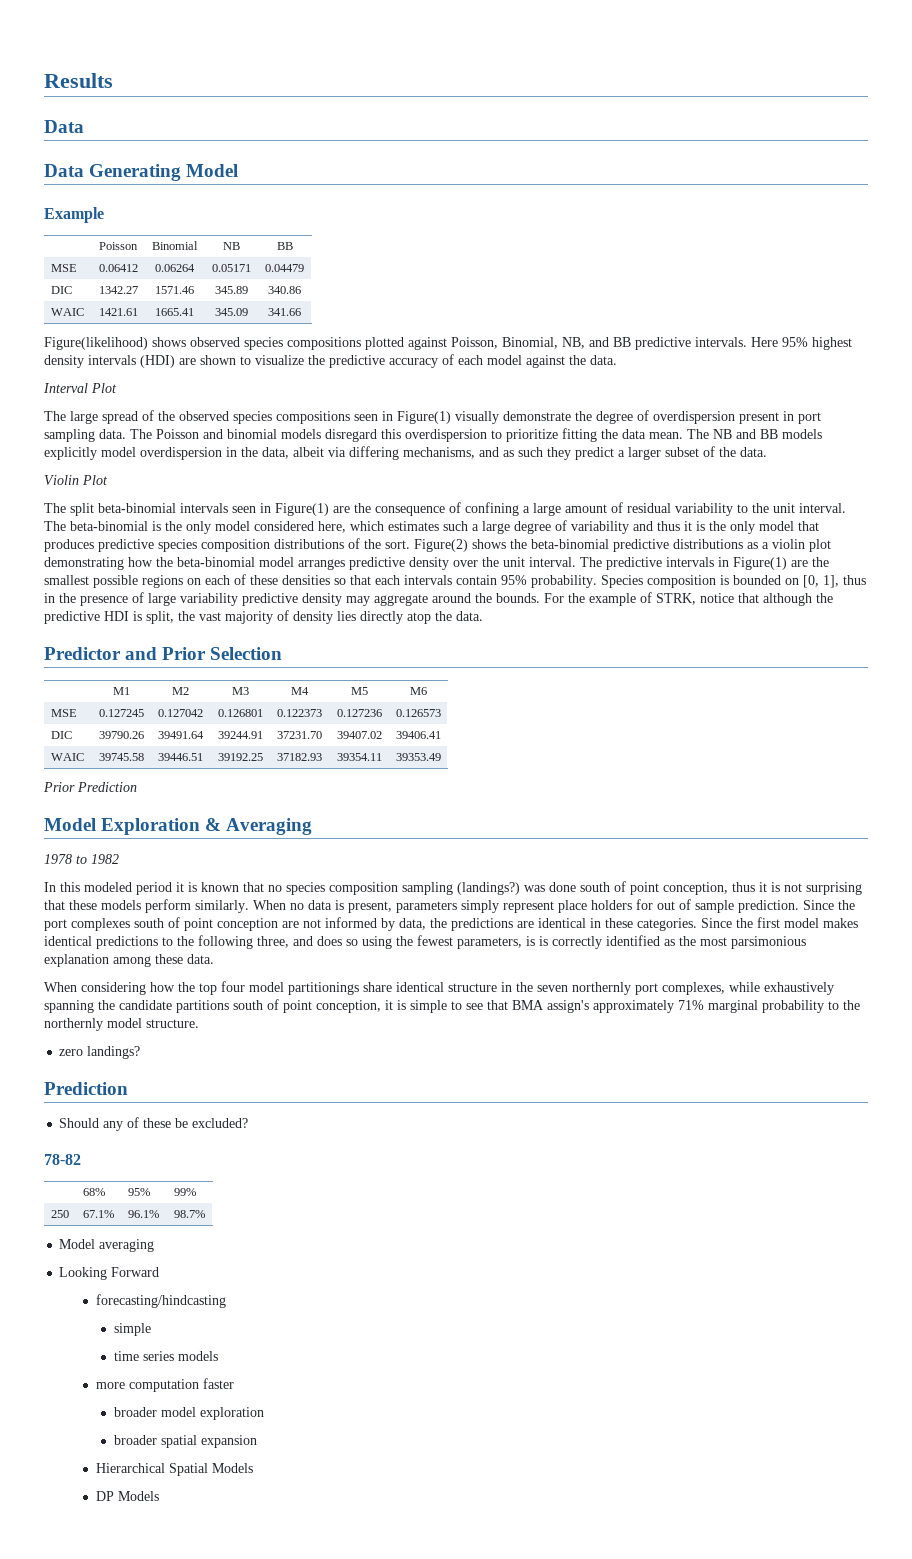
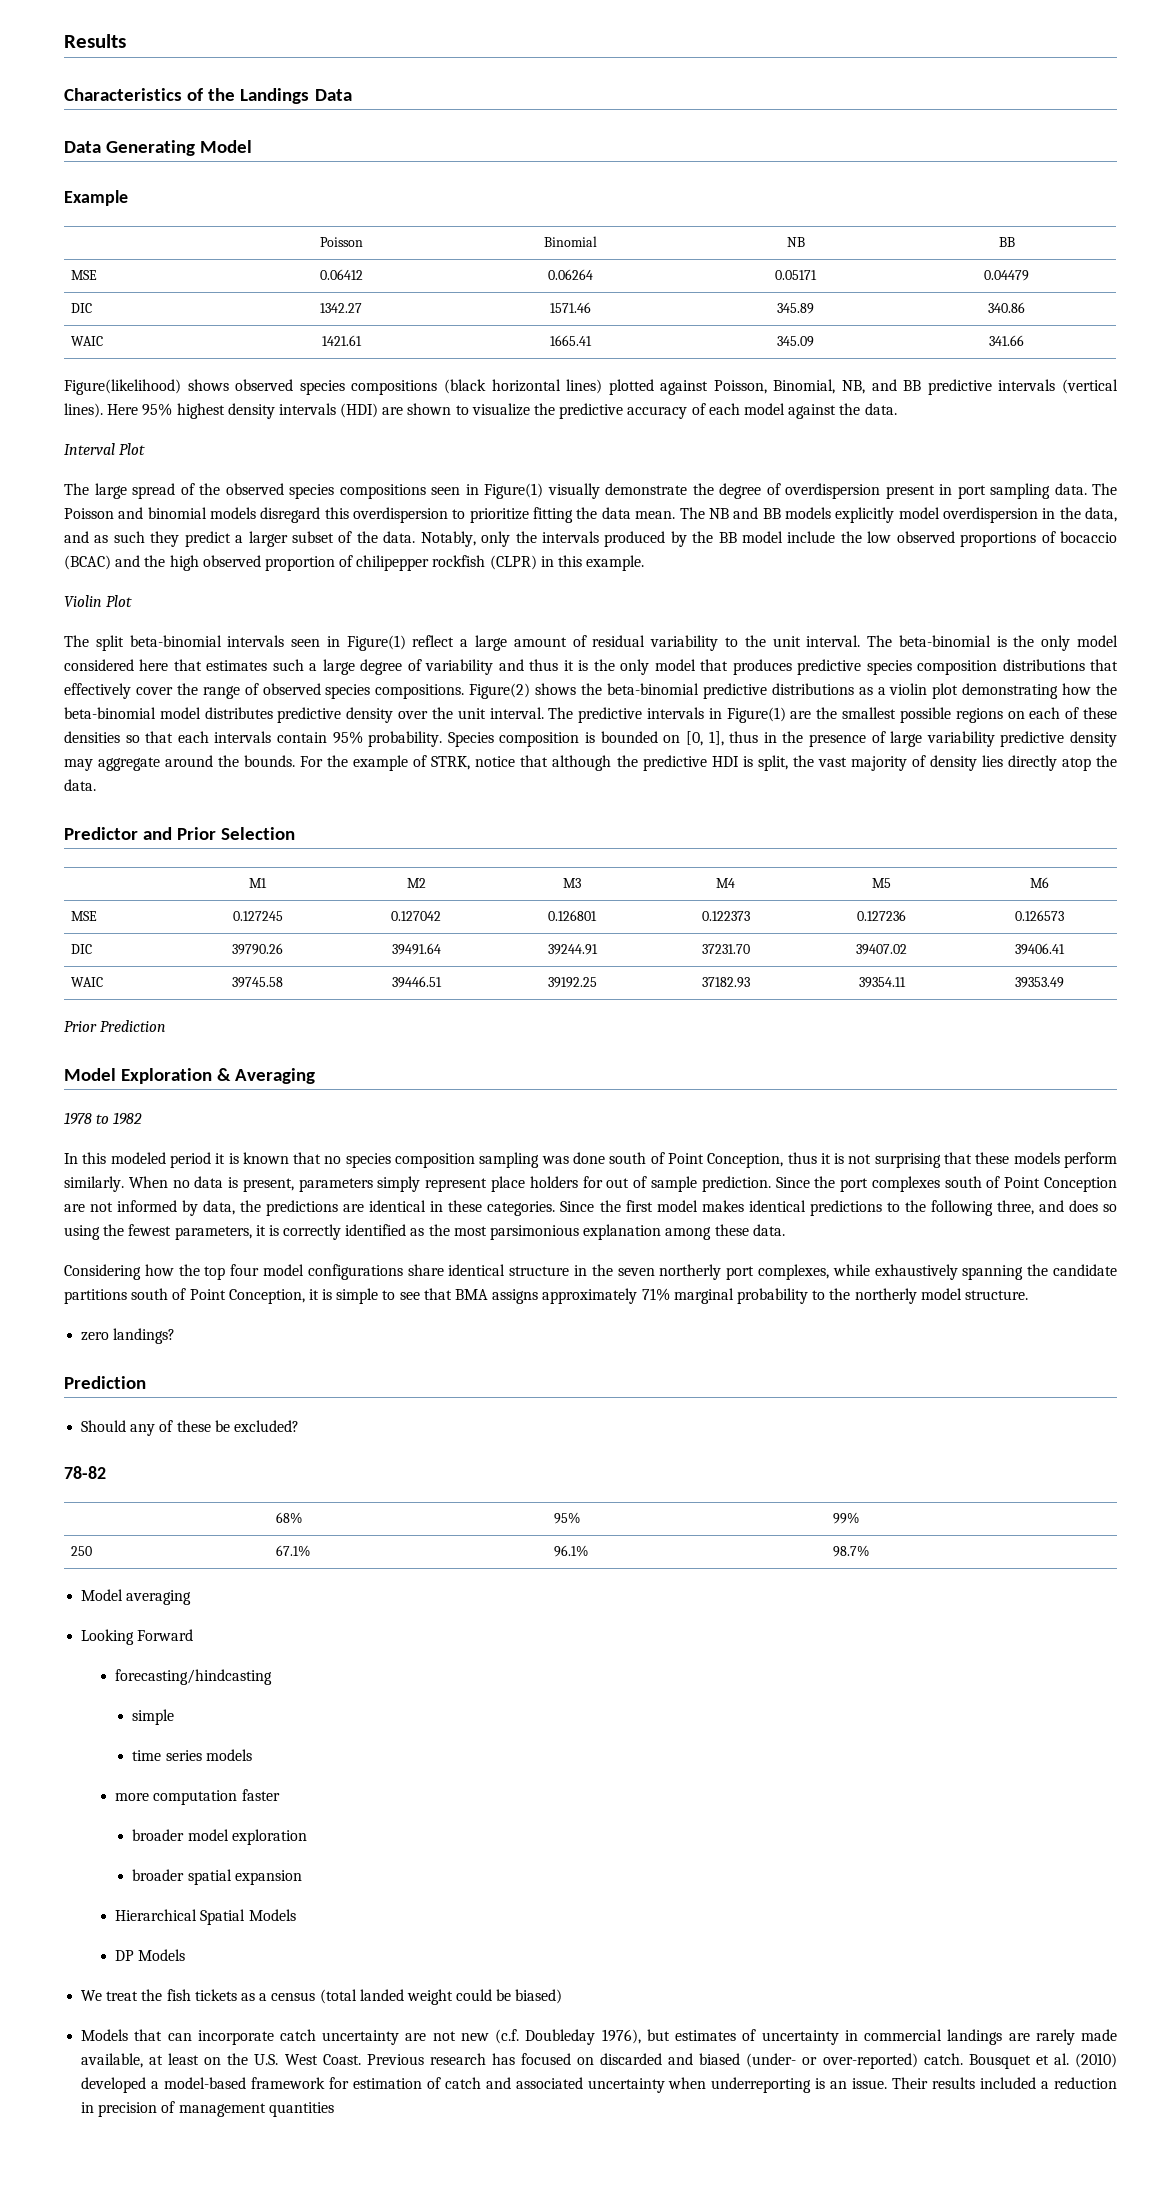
  Results
- Data
+ Characteristics of the Landings Data
- Figure(likelihood) shows observed species compositions plotted against Poisson, Binomial, NB, and BB predictive intervals.
+ Figure(likelihood) shows observed species compositions (black horizontal lines) plotted against Poisson, Binomial, NB, and BB predictive intervals (vertical lines).
- The NB and BB models explicitly model overdispersion in the data, albeit via differing mechanisms, and as such they predict a larger subset of the data.
+ The NB and BB models explicitly model overdispersion in the data, and as such they predict a larger subset of the data. Notably, only the intervals produced by the BB model include the low observed proportions of bocaccio (BCAC) and the high observed proportion of chilipepper rockfish (CLPR) in this example.
- The split beta-binomial intervals seen in Figure(1) are the consequence of confining a large amount of residual variability to the unit interval.
+ The split beta-binomial intervals seen in Figure(1) reflect a large amount of residual variability to the unit interval.
- The beta-binomial is the only model considered here, which estimates such a large degree of variability and thus it is the only model that produces predictive species composition distributions of the sort.
+ The beta-binomial is the only model considered here that estimates such a large degree of variability and thus it is the only model that produces predictive species composition distributions that effectively cover the range of observed species compositions.
- Figure(2) shows the beta-binomial predictive distributions as a violin plot demonstrating how the beta-binomial model arranges predictive density over the unit interval.
+ Figure(2) shows the beta-binomial predictive distributions as a violin plot demonstrating how the beta-binomial model distributes predictive density over the unit interval.
- In this modeled period it is known that no species composition sampling (landings?) was done south of point conception, thus it is not surprising that these models perform similarly.
+ In this modeled period it is known that no species composition sampling was done south of Point Conception, thus it is not surprising that these models perform similarly.
- Since the port complexes south of point conception are not informed by data, the predictions are identical in these categories.
+ Since the port complexes south of Point Conception are not informed by data, the predictions are identical in these categories.
- Since the first model makes identical predictions to the following three, and does so using the fewest parameters, is is correctly identified as the most parsimonious explanation among these data.
+ Since the first model makes identical predictions to the following three, and does so using the fewest parameters, it is correctly identified as the most parsimonious explanation among these data.
- When considering how the top four model partitionings share identical structure in the seven northernly port complexes, while exhaustively spanning the candidate partitions south of point conception, it is simple to see that BMA assign's approximately 71% marginal probability to the northernly model structure.
+ Considering how the top four model configurations share identical structure in the seven northerly port complexes, while exhaustively spanning the candidate partitions south of Point Conception, it is simple to see that BMA assigns approximately 71% marginal probability to the northerly model structure.
+ We treat the fish tickets as a census (total landed weight could be biased)
+ Models that can incorporate catch uncertainty are not new (c.f. Doubleday 1976), but estimates of uncertainty in commercial landings are rarely made available, at least on the U.S. West Coast. Previous research has focused on discarded and biased (under- or over-reported) catch. Bousquet et al. (2010) developed a model-based framework for estimation of catch and associated uncertainty when underreporting is an issue. Their results included a reduction in precision of management quantities

